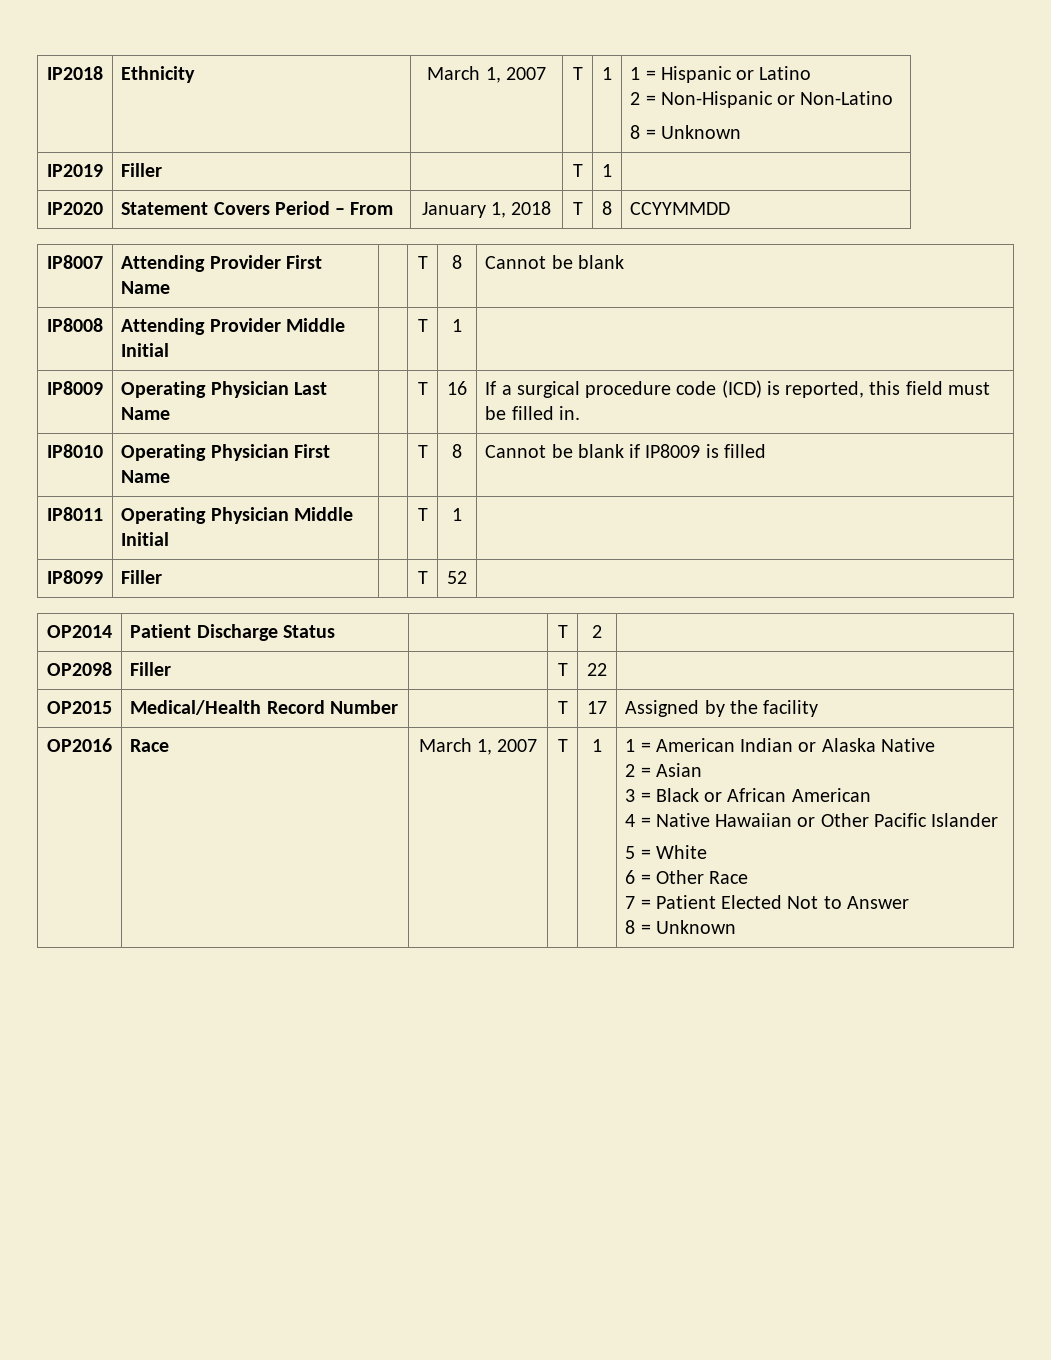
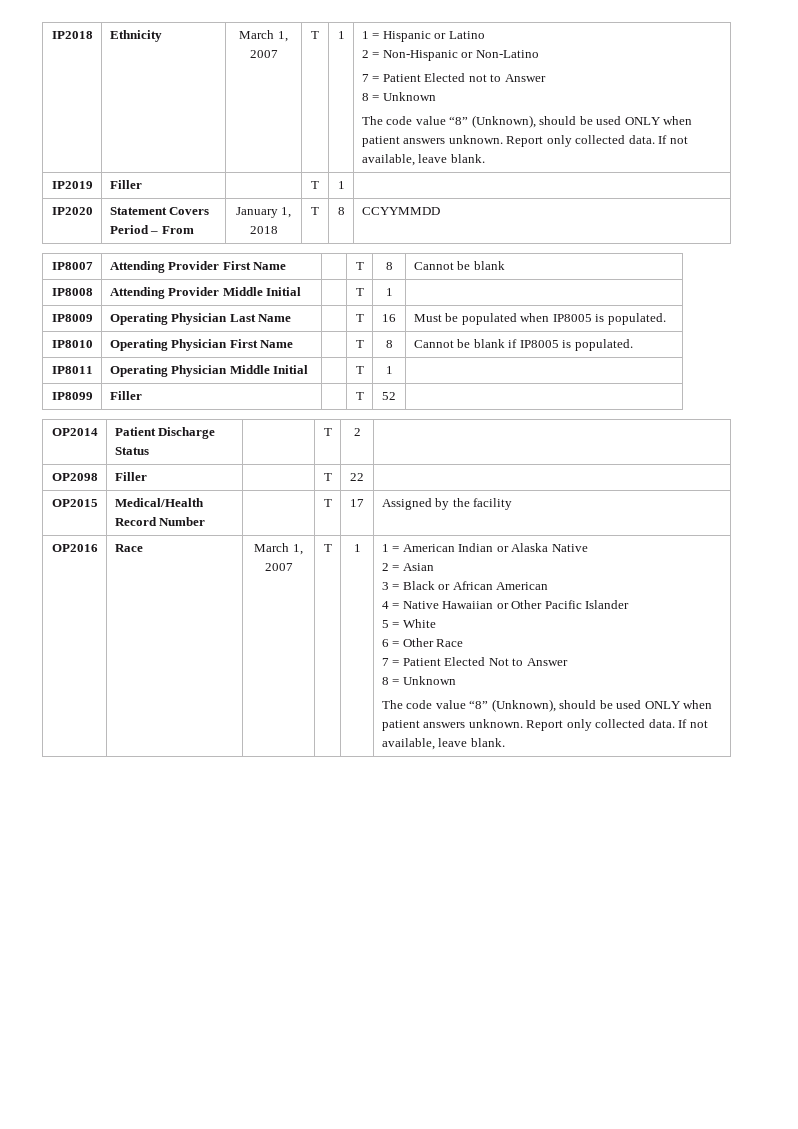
  2 = Non-Hispanic or Non-Latino
+ 7 = Patient Elected not to Answer
  8 = Unknown
+ The code value “8” (Unknown), should be used ONLY when patient answers unknown. Report only collected data. If not available, leave blank.
- IP8009 | Operating Physician Last Name | | T | 16 | If a surgical procedure code (ICD) is reported, this field must be filled in.
+ IP8009 | Operating Physician Last Name | | T | 16 | Must be populated when IP8005 is populated.
- IP8010 | Operating Physician First Name | | T | 8 | Cannot be blank if IP8009 is filled
+ IP8010 | Operating Physician First Name | | T | 8 | Cannot be blank if IP8005 is populated.
  7 = Patient Elected Not to Answer
  8 = Unknown
+ The code value “8” (Unknown), should be used ONLY when patient answers unknown. Report only collected data. If not available, leave blank.

